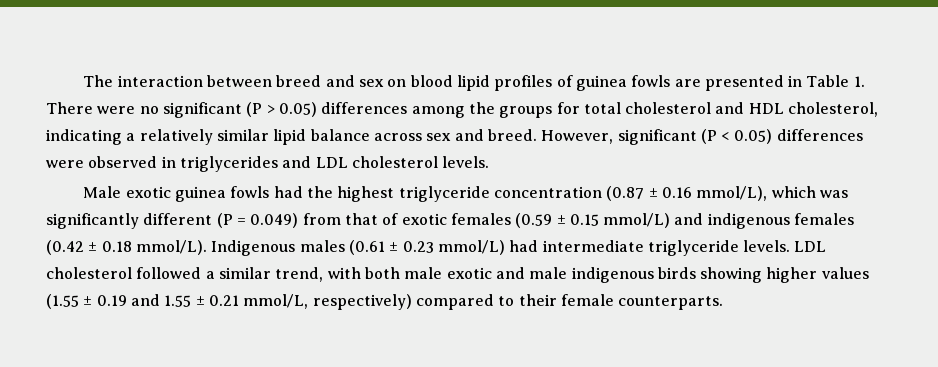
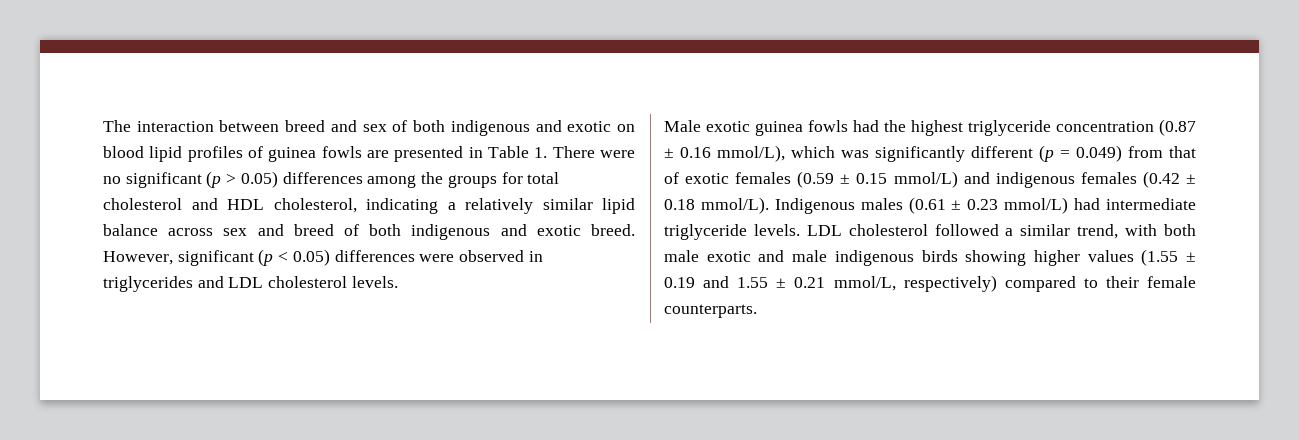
- The interaction between breed and sex on blood lipid profiles of guinea fowls are presented in Table 1. There were no significant (P > 0.05) differences among the groups for total cholesterol and HDL cholesterol, indicating a relatively similar lipid balance across sex and breed.
+ The interaction between breed and sex of both indigenous and exotic on blood lipid profiles of guinea fowls are presented in Table 1. There were no significant (p > 0.05) differences among the groups for total cholesterol and HDL cholesterol, indicating a relatively similar lipid balance across sex and breed of both indigenous and exotic breed.
- However, significant (P < 0.05) differences were observed in triglycerides and LDL cholesterol levels.
+ However, significant (p < 0.05) differences were observed in triglycerides and LDL cholesterol levels.
- Male exotic guinea fowls had the highest triglyceride concentration (0.87 ± 0.16 mmol/L), which was significantly different (P = 0.049) from that of exotic females (0.59 ± 0.15 mmol/L) and indigenous females (0.42 ± 0.18 mmol/L).
+ Male exotic guinea fowls had the highest triglyceride concentration (0.87 ± 0.16 mmol/L), which was significantly different (p = 0.049) from that of exotic females (0.59 ± 0.15 mmol/L) and indigenous females (0.42 ± 0.18 mmol/L).

